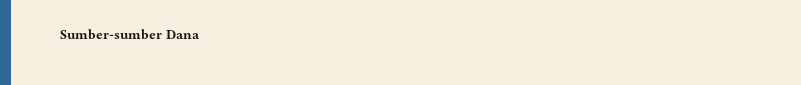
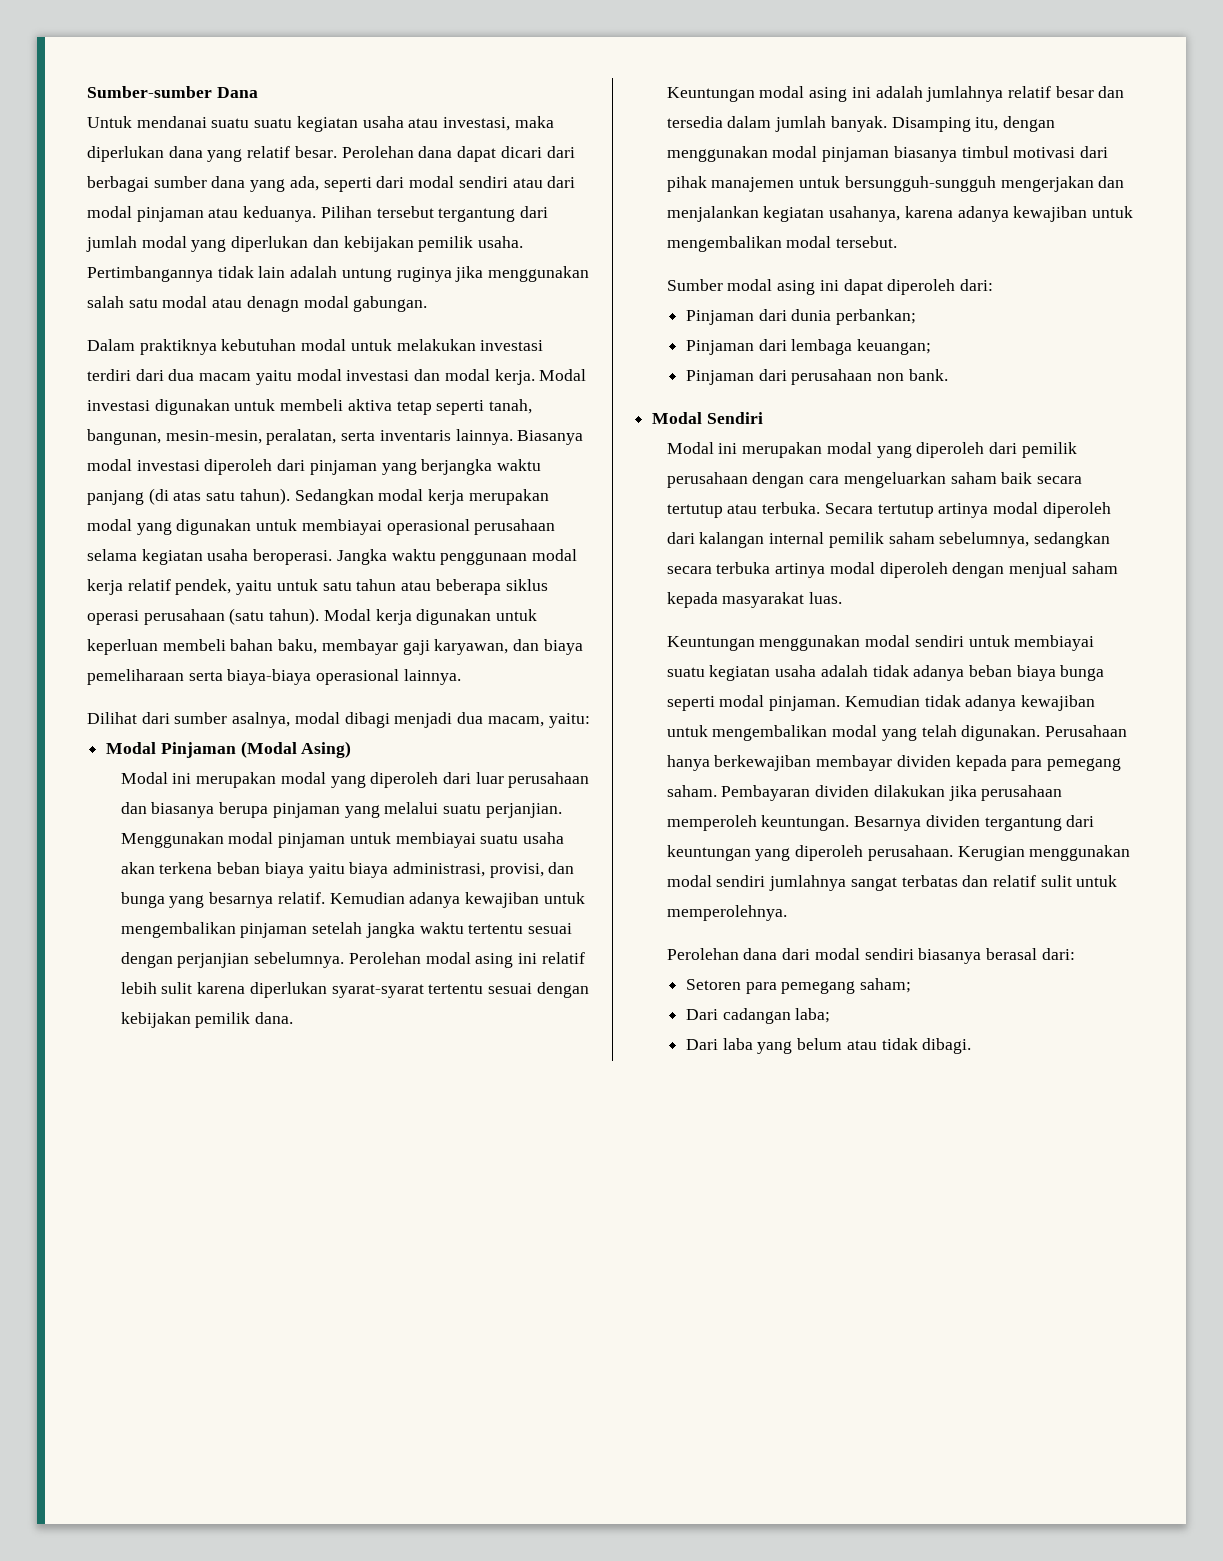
+ Untuk mendanai suatu suatu kegiatan usaha atau investasi, maka diperlukan dana yang relatif besar. Perolehan dana dapat dicari dari berbagai sumber dana yang ada, seperti dari modal sendiri atau dari modal pinjaman atau keduanya. Pilihan tersebut tergantung dari jumlah modal yang diperlukan dan kebijakan pemilik usaha. Pertimbangannya tidak lain adalah untung ruginya jika menggunakan salah satu modal atau denagn modal gabungan.
+ Dalam praktiknya kebutuhan modal untuk melakukan investasi terdiri dari dua macam yaitu modal investasi dan modal kerja. Modal investasi digunakan untuk membeli aktiva tetap seperti tanah, bangunan, mesin-mesin, peralatan, serta inventaris lainnya. Biasanya modal investasi diperoleh dari pinjaman yang berjangka waktu panjang (di atas satu tahun). Sedangkan modal kerja merupakan modal yang digunakan untuk membiayai operasional perusahaan selama kegiatan usaha beroperasi. Jangka waktu penggunaan modal kerja relatif pendek, yaitu untuk satu tahun atau beberapa siklus operasi perusahaan (satu tahun). Modal kerja digunakan untuk keperluan membeli bahan baku, membayar gaji karyawan, dan biaya pemeliharaan serta biaya-biaya operasional lainnya.
+ Dilihat dari sumber asalnya, modal dibagi menjadi dua macam, yaitu:
+ Modal Pinjaman (Modal Asing)
+ Modal ini merupakan modal yang diperoleh dari luar perusahaan dan biasanya berupa pinjaman yang melalui suatu perjanjian. Menggunakan modal pinjaman untuk membiayai suatu usaha akan terkena beban biaya yaitu biaya administrasi, provisi, dan bunga yang besarnya relatif. Kemudian adanya kewajiban untuk mengembalikan pinjaman setelah jangka waktu tertentu sesuai dengan perjanjian sebelumnya. Perolehan modal asing ini relatif lebih sulit karena diperlukan syarat-syarat tertentu sesuai dengan kebijakan pemilik dana.
+ Keuntungan modal asing ini adalah jumlahnya relatif besar dan tersedia dalam jumlah banyak. Disamping itu, dengan menggunakan modal pinjaman biasanya timbul motivasi dari pihak manajemen untuk bersungguh-sungguh mengerjakan dan menjalankan kegiatan usahanya, karena adanya kewajiban untuk mengembalikan modal tersebut.
+ Sumber modal asing ini dapat diperoleh dari:
+ Pinjaman dari dunia perbankan;
+ Pinjaman dari lembaga keuangan;
+ Pinjaman dari perusahaan non bank.
+ Modal Sendiri
+ Modal ini merupakan modal yang diperoleh dari pemilik perusahaan dengan cara mengeluarkan saham baik secara tertutup atau terbuka. Secara tertutup artinya modal diperoleh dari kalangan internal pemilik saham sebelumnya, sedangkan secara terbuka artinya modal diperoleh dengan menjual saham kepada masyarakat luas.
+ Keuntungan menggunakan modal sendiri untuk membiayai suatu kegiatan usaha adalah tidak adanya beban biaya bunga seperti modal pinjaman. Kemudian tidak adanya kewajiban untuk mengembalikan modal yang telah digunakan. Perusahaan hanya berkewajiban membayar dividen kepada para pemegang saham. Pembayaran dividen dilakukan jika perusahaan memperoleh keuntungan. Besarnya dividen tergantung dari keuntungan yang diperoleh perusahaan. Kerugian menggunakan modal sendiri jumlahnya sangat terbatas dan relatif sulit untuk memperolehnya.
+ Perolehan dana dari modal sendiri biasanya berasal dari:
+ Setoren para pemegang saham;
+ Dari cadangan laba;
+ Dari laba yang belum atau tidak dibagi.

